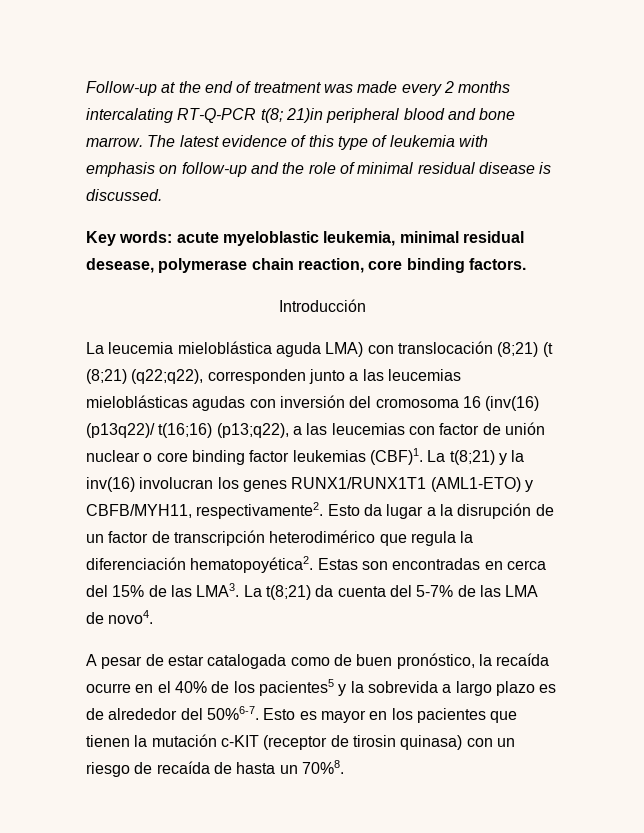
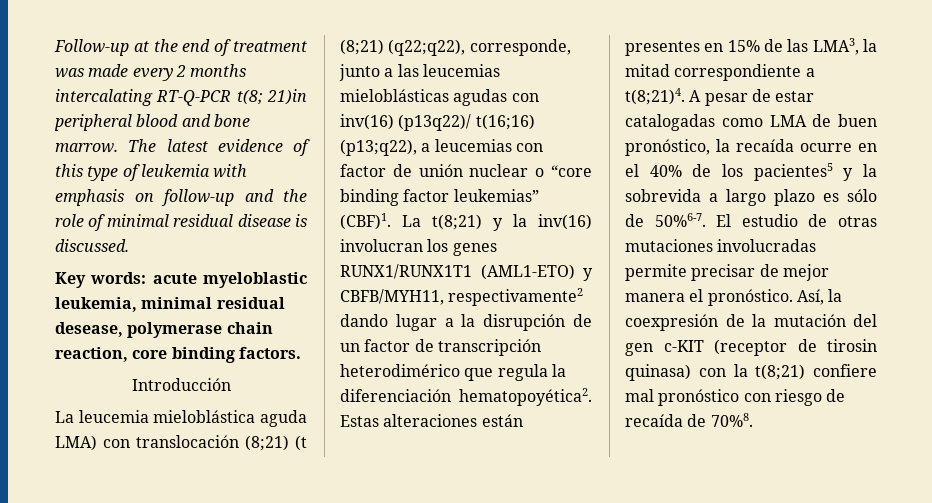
- La leucemia mieloblástica aguda LMA) con translocación (8;21) (t (8;21) (q22;q22), corresponden junto a las leucemias mieloblásticas agudas con inversión del cromosoma 16 (inv(16) (p13q22)/ t(16;16) (p13;q22), a las leucemias con factor de unión nuclear o core binding factor leukemias (CBF)1.
+ La leucemia mieloblástica aguda LMA) con translocación (8;21) (t (8;21) (q22;q22), corresponde, junto a las leucemias mieloblásticas agudas con inv(16) (p13q22)/ t(16;16) (p13;q22), a leucemias con factor de unión nuclear o “core binding factor leukemias” (CBF)1.
- La t(8;21) y la inv(16) involucran los genes RUNX1/RUNX1T1 (AML1-ETO) y CBFB/MYH11, respectivamente2. Esto da lugar a la disrupción de un factor de transcripción heterodimérico que regula la diferenciación hematopoyética2.
+ La t(8;21) y la inv(16) involucran los genes RUNX1/RUNX1T1 (AML1-ETO) y CBFB/MYH11, respectivamente2 dando lugar a la disrupción de un factor de transcripción heterodimérico que regula la diferenciación hematopoyética2.
- Estas son encontradas en cerca del 15% de las LMA3. La t(8;21) da cuenta del 5-7% de las LMA de novo4.
- A pesar de estar catalogada como de buen pronóstico, la recaída ocurre en el 40% de los pacientes5 y la sobrevida a largo plazo es de alrededor del 50%6-7. Esto es mayor en los pacientes que tienen la mutación c-KIT (receptor de tirosin quinasa) con un riesgo de recaída de hasta un 70%8.
+ Estas alteraciones están presentes en 15% de las LMA3, la mitad correspondiente a t(8;21)4. A pesar de estar catalogadas como LMA de buen pronóstico, la recaída ocurre en el 40% de los pacientes5 y la sobrevida a largo plazo es sólo de 50%6-7. El estudio de otras mutaciones involucradas permite precisar de mejor manera el pronóstico. Así, la coexpresión de la mutación del gen c-KIT (receptor de tirosin quinasa) con la t(8;21) confiere mal pronóstico con riesgo de recaída de 70%8.

